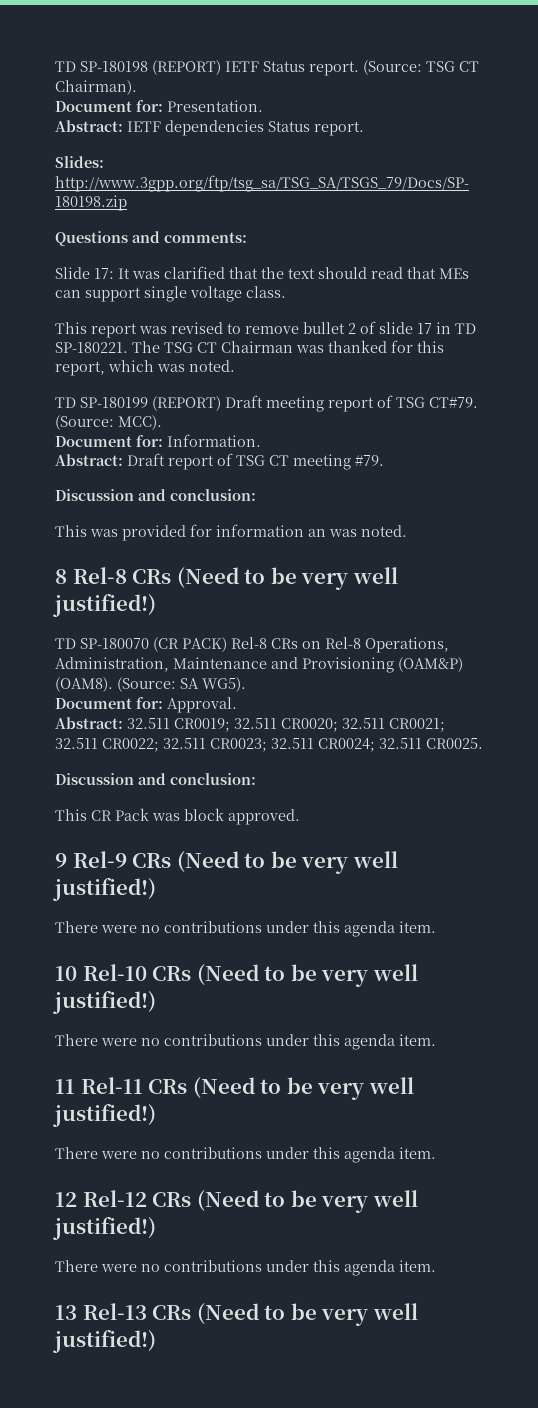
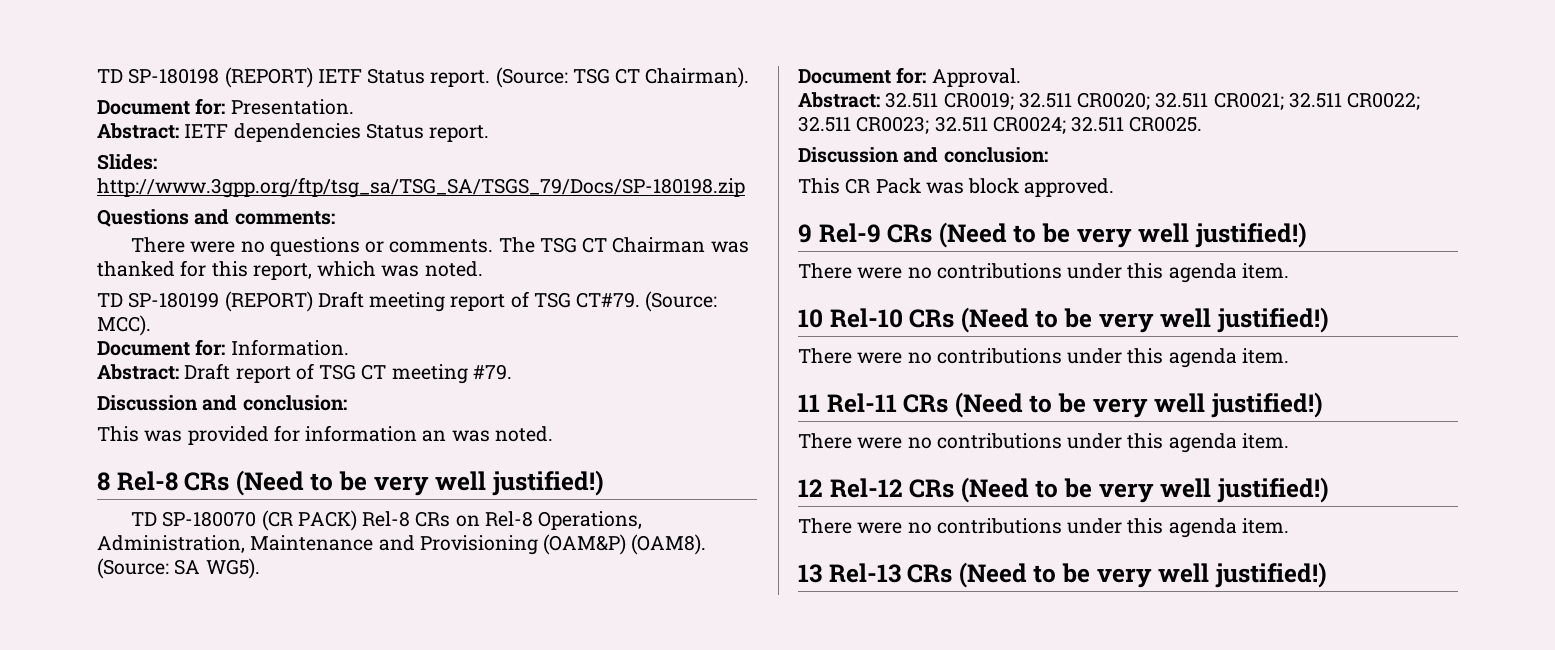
- Slide 17: It was clarified that the text should read that MEs can support single voltage class.
- This report was revised to remove bullet 2 of slide 17 in TD SP-180221.
+ There were no questions or comments.

